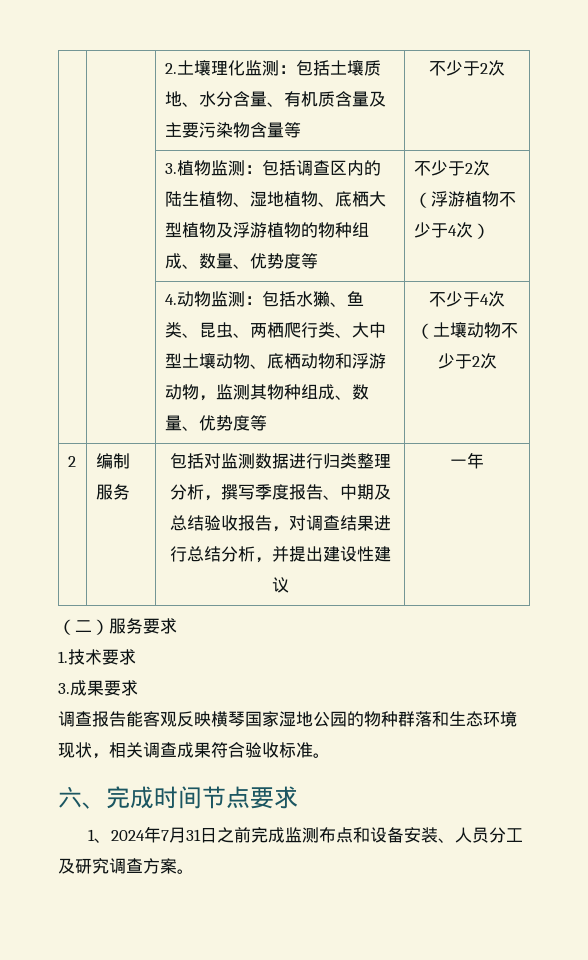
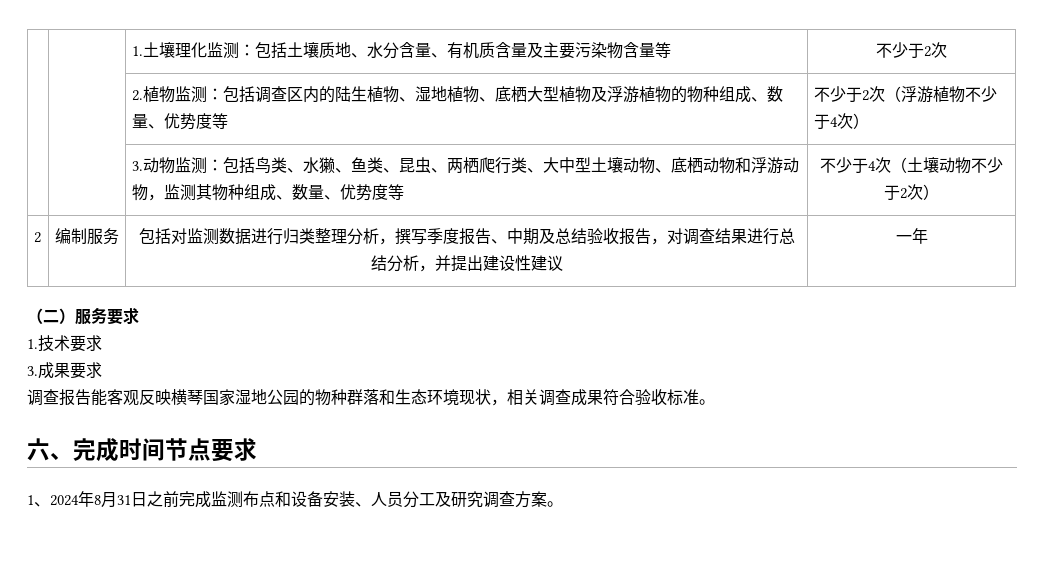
- | | 2.土壤理化监测：包括土壤质地、水分含量、有机质含量及主要污染物含量等 | 不少于2次
+ | | 1.土壤理化监测：包括土壤质地、水分含量、有机质含量及主要污染物含量等 | 不少于2次
- | | 3.植物监测：包括调查区内的陆生植物、湿地植物、底栖大型植物及浮游植物的物种组成、数量、优势度等 | 不少于2次（浮游植物不少于4次）
+ | | 2.植物监测：包括调查区内的陆生植物、湿地植物、底栖大型植物及浮游植物的物种组成、数量、优势度等 | 不少于2次（浮游植物不少于4次）
- | | 4.动物监测：包括水獭、鱼类、昆虫、两栖爬行类、大中型土壤动物、底栖动物和浮游动物，监测其物种组成、数量、优势度等 | 不少于4次（土壤动物不少于2次
+ | | 3.动物监测：包括鸟类、水獭、鱼类、昆虫、两栖爬行类、大中型土壤动物、底栖动物和浮游动物，监测其物种组成、数量、优势度等 | 不少于4次（土壤动物不少于2次）
- 1、2024年7月31日之前完成监测布点和设备安装、人员分工及研究调查方案。
+ 1、2024年8月31日之前完成监测布点和设备安装、人员分工及研究调查方案。

